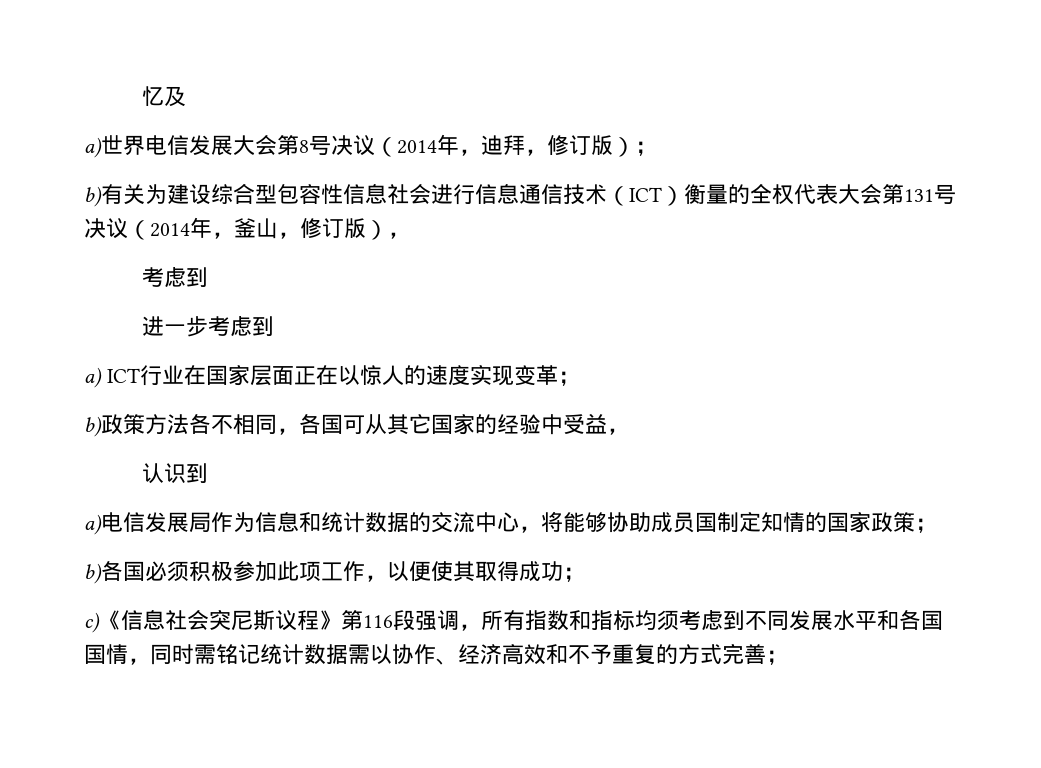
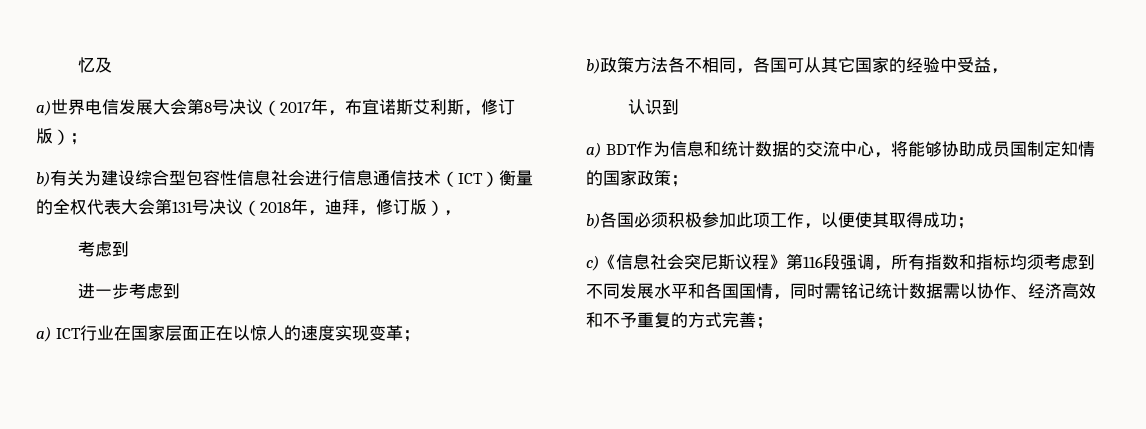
- a)世界电信发展大会第8号决议（2014年，迪拜，修订版）；
+ a)世界电信发展大会第8号决议（2017年，布宜诺斯艾利斯，修订版）；
- b)有关为建设综合型包容性信息社会进行信息通信技术（ICT）衡量的全权代表大会第131号决议（2014年，釜山，修订版），
+ b)有关为建设综合型包容性信息社会进行信息通信技术（ICT）衡量的全权代表大会第131号决议（2018年，迪拜，修订版），
- a)电信发展局作为信息和统计数据的交流中心，将能够协助成员国制定知情的国家政策；
+ a) BDT作为信息和统计数据的交流中心，将能够协助成员国制定知情的国家政策；

